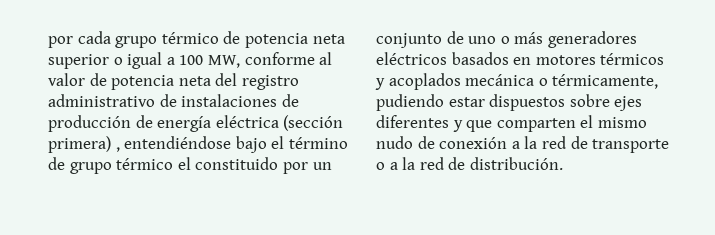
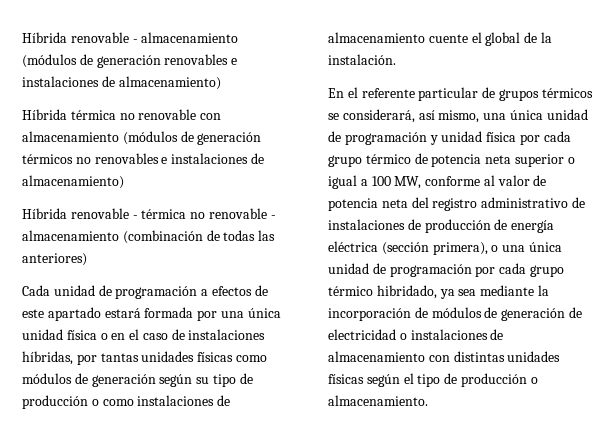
- por cada grupo térmico de potencia neta superior o igual a 100 MW, conforme al valor de potencia neta del registro administrativo de instalaciones de producción de energía eléctrica (sección primera) , entendiéndose bajo el término de grupo térmico el constituido por un conjunto de uno o más generadores eléctricos basados en motores térmicos y acoplados mecánica o térmicamente, pudiendo estar dispuestos sobre ejes diferentes y que comparten el mismo nudo de conexión a la red de transporte o a la red de distribución.
+ Híbrida renovable - almacenamiento (módulos de generación renovables e instalaciones de almacenamiento)
+ Híbrida térmica no renovable con almacenamiento (módulos de generación térmicos no renovables e instalaciones de almacenamiento)
+ Híbrida renovable - térmica no renovable - almacenamiento (combinación de todas las anteriores)
+ Cada unidad de programación a efectos de este apartado estará formada por una única unidad física o en el caso de instalaciones híbridas, por tantas unidades físicas como módulos de generación según su tipo de producción o como instalaciones de almacenamiento cuente el global de la instalación.
+ En el referente particular de grupos térmicos se considerará, así mismo, una única unidad de programación y unidad física por cada grupo térmico de potencia neta superior o igual a 100 MW, conforme al valor de potencia neta del registro administrativo de instalaciones de producción de energía eléctrica (sección primera), o una única unidad de programación por cada grupo térmico hibridado, ya sea mediante la incorporación de módulos de generación de electricidad o instalaciones de almacenamiento con distintas unidades físicas según el tipo de producción o almacenamiento.

